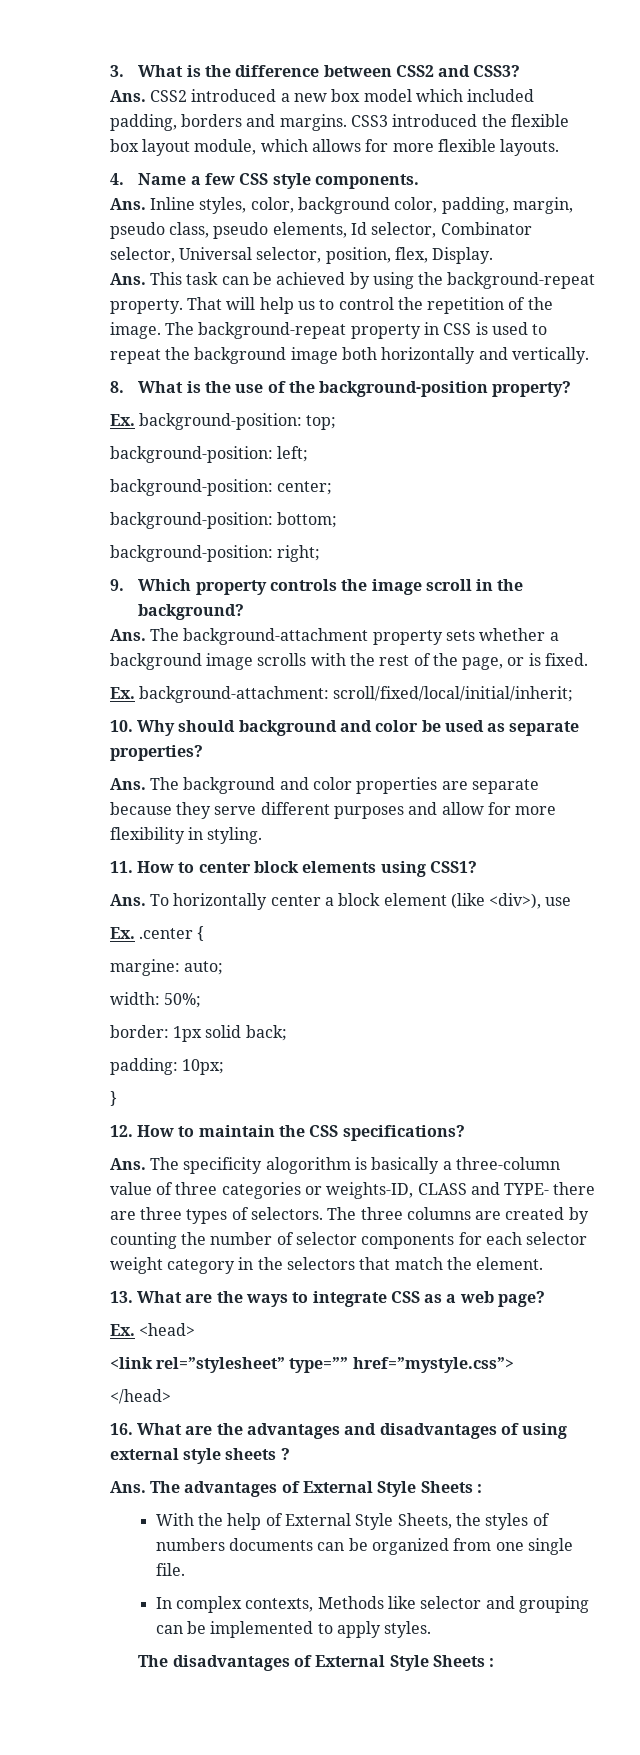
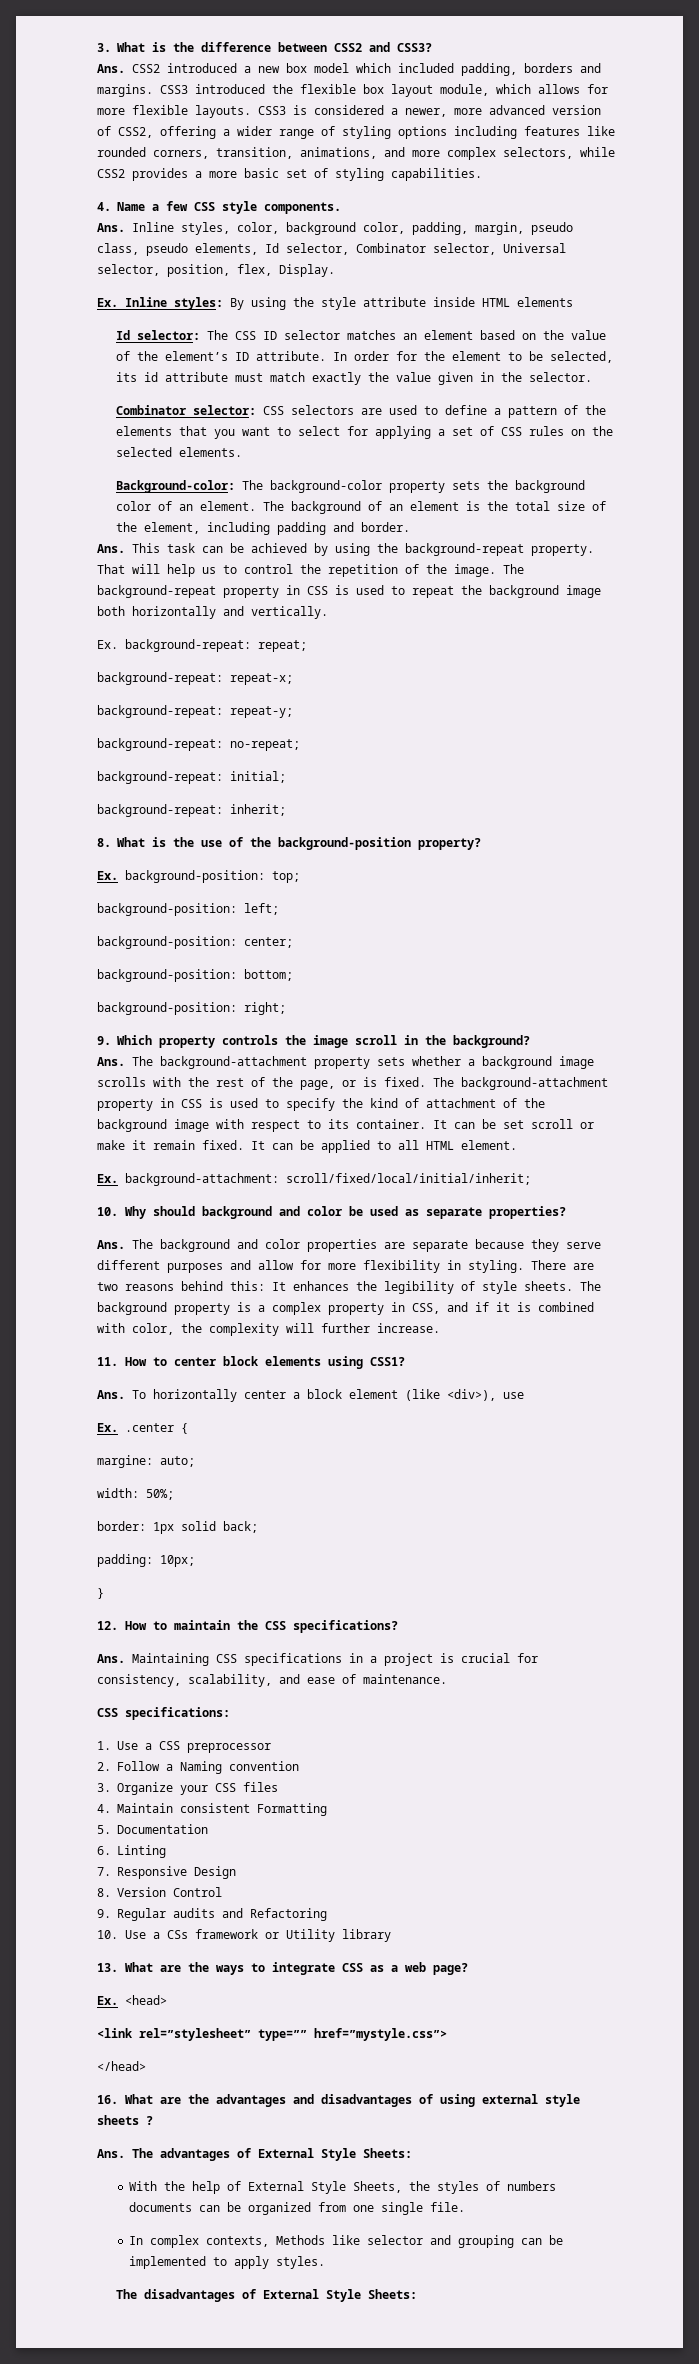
+ CSS3 is considered a newer, more advanced version of CSS2, offering a wider range of styling options including features like rounded corners, transition, animations, and more complex selectors, while CSS2 provides a more basic set of styling capabilities.
+ Ex. Inline styles: By using the style attribute inside HTML elements
+ Id selector: The CSS ID selector matches an element based on the value of the element’s ID attribute. In order for the element to be selected, its id attribute must match exactly the value given in the selector.
+ Combinator selector: CSS selectors are used to define a pattern of the elements that you want to select for applying a set of CSS rules on the selected elements.
+ Background-color: The background-color property sets the background color of an element. The background of an element is the total size of the element, including padding and border.
+ Ex. background-repeat: repeat;
+ background-repeat: repeat-x;
+ background-repeat: repeat-y;
+ background-repeat: no-repeat;
+ background-repeat: initial;
+ background-repeat: inherit;
+ The background-attachment property in CSS is used to specify the kind of attachment of the background image with respect to its container. It can be set scroll or make it remain fixed. It can be applied to all HTML element.
+ There are two reasons behind this: It enhances the legibility of style sheets. The background property is a complex property in CSS, and if it is combined with color, the complexity will further increase.
- Ans. The specificity alogorithm is basically a three-column value of three categories or weights-ID, CLASS and TYPE- there are three types of selectors. The three columns are created by counting the number of selector components for each selector weight category in the selectors that match the element.
+ Ans. Maintaining CSS specifications in a project is crucial for consistency, scalability, and ease of maintenance.
+ CSS specifications:
+ 1. Use a CSS preprocessor
+ 2. Follow a Naming convention
+ 3. Organize your CSS files
+ 4. Maintain consistent Formatting
+ 5. Documentation
+ 6. Linting
+ 7. Responsive Design
+ 8. Version Control
+ 9. Regular audits and Refactoring
+ 10. Use a CSs framework or Utility library
- Ans. The advantages of External Style Sheets :
+ Ans. The advantages of External Style Sheets:
- The disadvantages of External Style Sheets :
+ The disadvantages of External Style Sheets:

